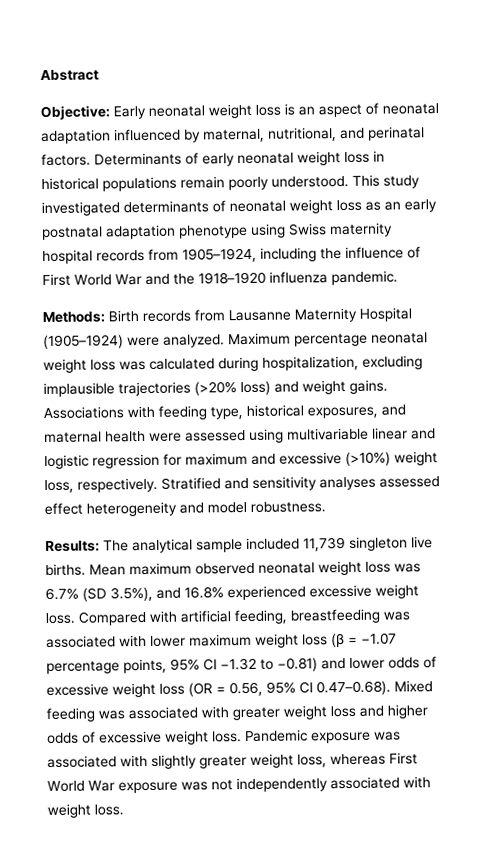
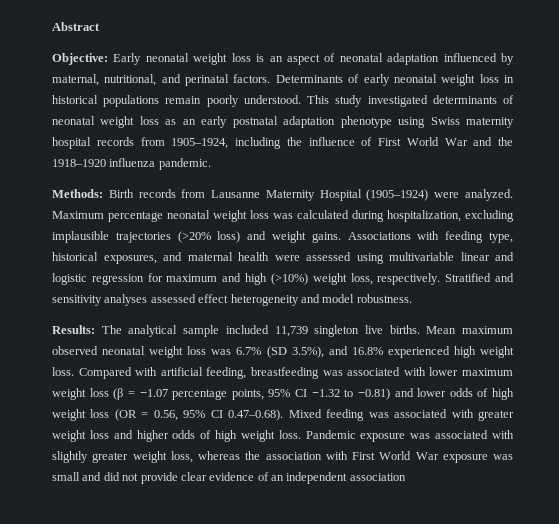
- Associations with feeding type, historical exposures, and maternal health were assessed using multivariable linear and logistic regression for maximum and excessive (>10%) weight loss, respectively.
+ Associations with feeding type, historical exposures, and maternal health were assessed using multivariable linear and logistic regression for maximum and high (>10%) weight loss, respectively.
- Mean maximum observed neonatal weight loss was 6.7% (SD 3.5%), and 16.8% experienced excessive weight loss.
+ Mean maximum observed neonatal weight loss was 6.7% (SD 3.5%), and 16.8% experienced high weight loss.
- Compared with artificial feeding, breastfeeding was associated with lower maximum weight loss (β = −1.07 percentage points, 95% CI −1.32 to −0.81) and lower odds of excessive weight loss (OR = 0.56, 95% CI 0.47–0.68). Mixed feeding was associated with greater weight loss and higher odds of excessive weight loss.
+ Compared with artificial feeding, breastfeeding was associated with lower maximum weight loss (β = −1.07 percentage points, 95% CI −1.32 to −0.81) and lower odds of high weight loss (OR = 0.56, 95% CI 0.47–0.68). Mixed feeding was associated with greater weight loss and higher odds of high weight loss.
- Pandemic exposure was associated with slightly greater weight loss, whereas First World War exposure was not independently associated with weight loss.
+ Pandemic exposure was associated with slightly greater weight loss, whereas the association with First World War exposure was small and did not provide clear evidence of an independent association

